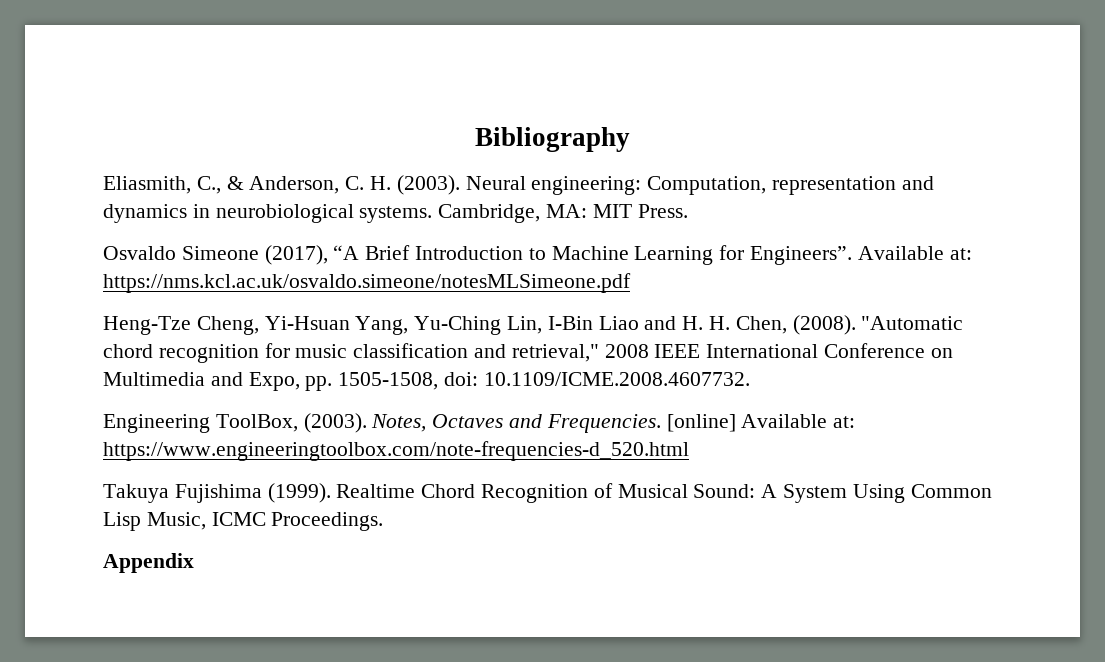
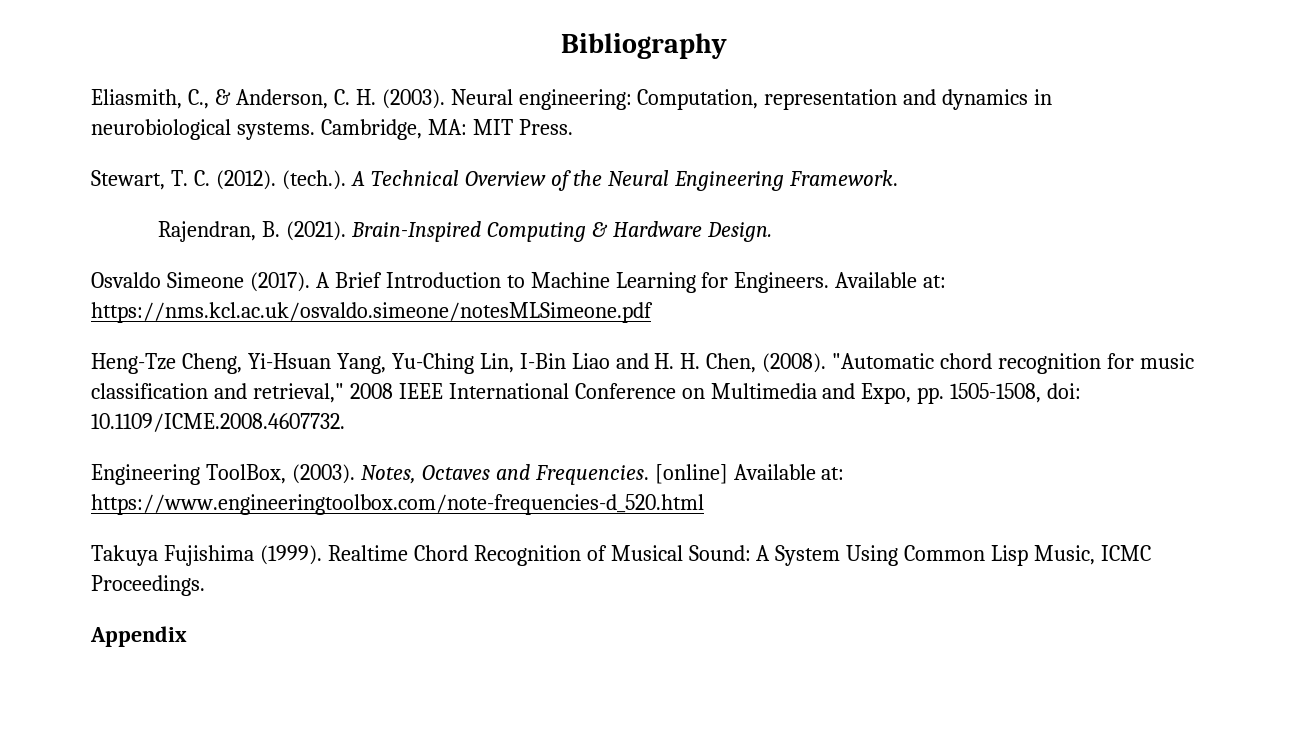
+ Stewart, T. C. (2012). (tech.). A Technical Overview of the Neural Engineering Framework.
+ Rajendran, B. (2021). Brain-Inspired Computing & Hardware Design.
- Osvaldo Simeone (2017), “A Brief Introduction to Machine Learning for Engineers”.
+ Osvaldo Simeone (2017). A Brief Introduction to Machine Learning for Engineers.

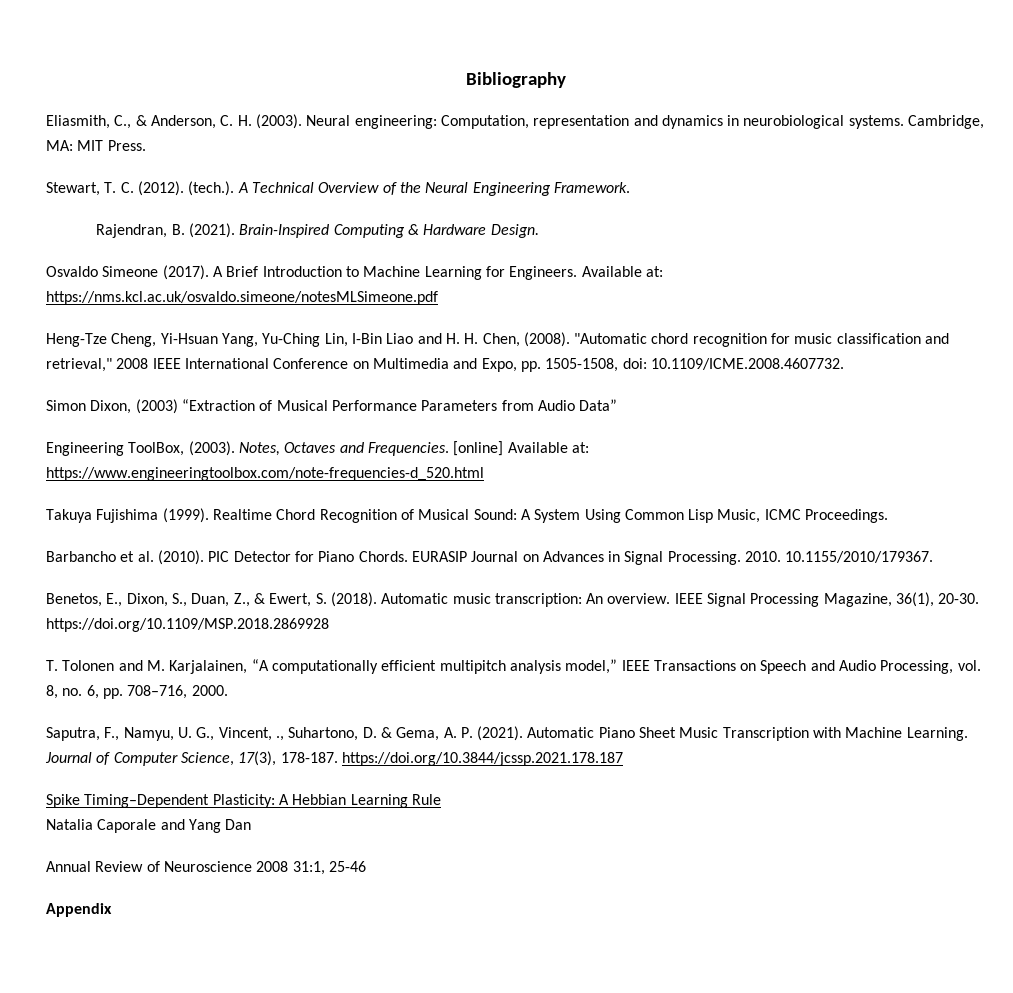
+ Simon Dixon, (2003) “Extraction of Musical Performance Parameters from Audio Data”
+ Barbancho et al. (2010). PIC Detector for Piano Chords. EURASIP Journal on Advances in Signal Processing. 2010. 10.1155/2010/179367.
+ Benetos, E., Dixon, S., Duan, Z., & Ewert, S. (2018). Automatic music transcription: An overview. IEEE Signal Processing Magazine, 36(1), 20-30. https://doi.org/10.1109/MSP.2018.2869928
+ T. Tolonen and M. Karjalainen, “A computationally efficient multipitch analysis model,” IEEE Transactions on Speech and Audio Processing, vol. 8, no. 6, pp. 708–716, 2000.
+ Saputra, F., Namyu, U. G., Vincent, ., Suhartono, D. & Gema, A. P. (2021). Automatic Piano Sheet Music Transcription with Machine Learning. Journal of Computer Science, 17(3), 178-187. https://doi.org/10.3844/jcssp.2021.178.187
+ Spike Timing–Dependent Plasticity: A Hebbian Learning Rule
+ Natalia Caporale and Yang Dan
+ Annual Review of Neuroscience 2008 31:1, 25-46

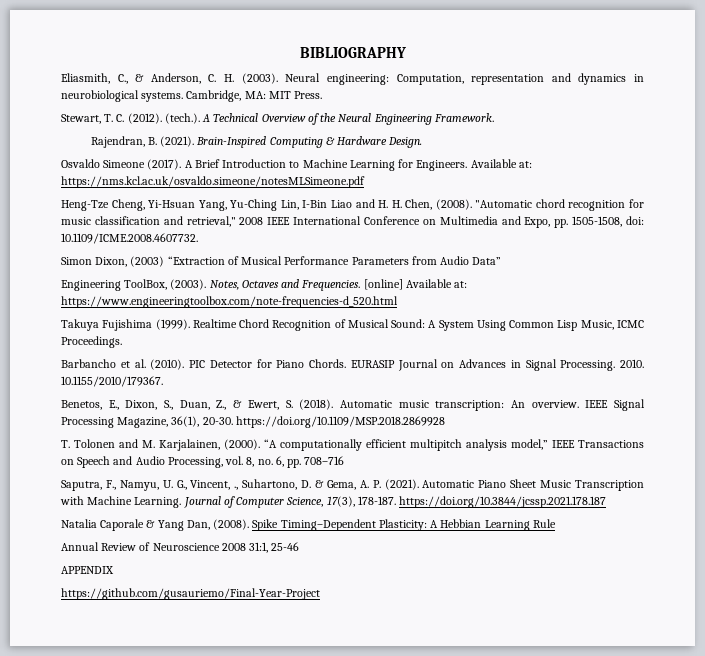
- Bibliography
+ BIBLIOGRAPHY
- T. Tolonen and M. Karjalainen, “A computationally efficient multipitch analysis model,” IEEE Transactions on Speech and Audio Processing, vol. 8, no. 6, pp. 708–716, 2000.
+ T. Tolonen and M. Karjalainen, (2000). “A computationally efficient multipitch analysis model,” IEEE Transactions on Speech and Audio Processing, vol. 8, no. 6, pp. 708–716
+ Natalia Caporale & Yang Dan, (2008).
- Natalia Caporale and Yang Dan
- Appendix
+ APPENDIX
+ https://github.com/gusauriemo/Final-Year-Project

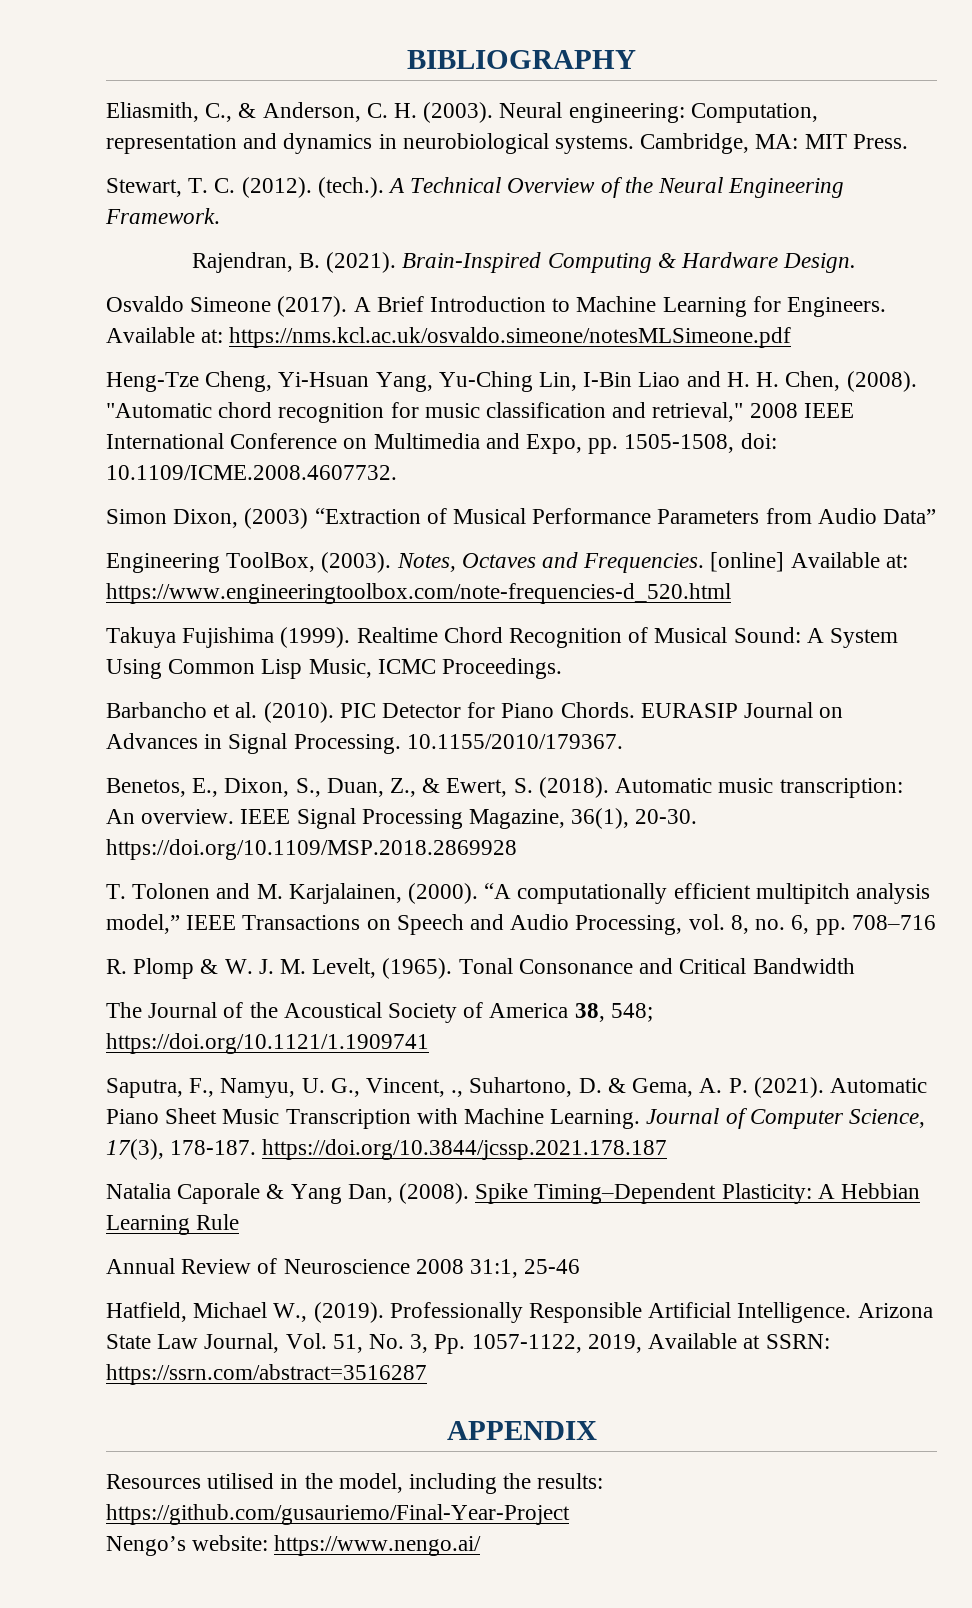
- 2010.
+ R. Plomp & W. J. M. Levelt, (1965). Tonal Consonance and Critical Bandwidth
+ The Journal of the Acoustical Society of America 38, 548; https://doi.org/10.1121/1.1909741
+ Hatfield, Michael W., (2019). Professionally Responsible Artificial Intelligence. Arizona State Law Journal, Vol. 51, No. 3, Pp. 1057-1122, 2019, Available at SSRN: https://ssrn.com/abstract=3516287
  APPENDIX
- https://github.com/gusauriemo/Final-Year-Project
+ Resources utilised in the model, including the results: https://github.com/gusauriemo/Final-Year-Project
+ Nengo’s website: https://www.nengo.ai/

